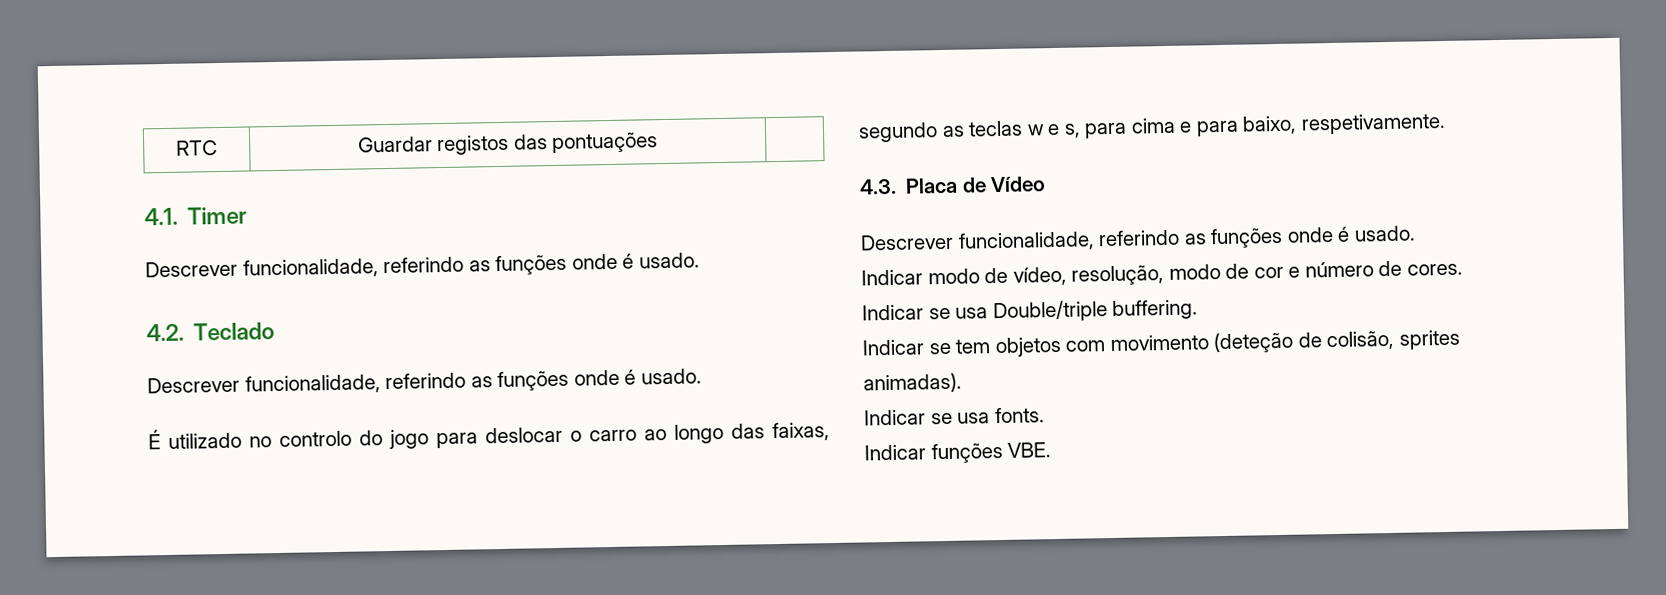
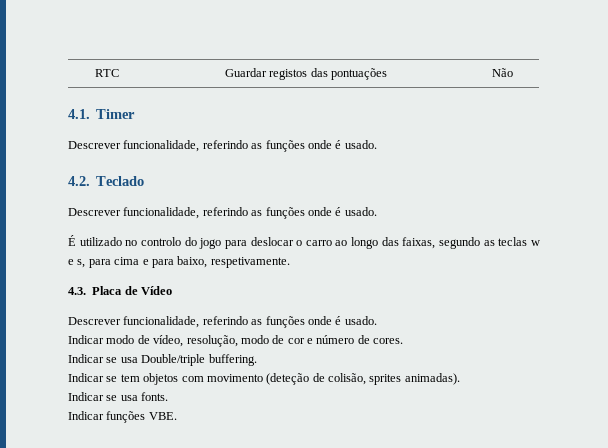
- RTC | Guardar registos das pontuações |
+ RTC | Guardar registos das pontuações | Não

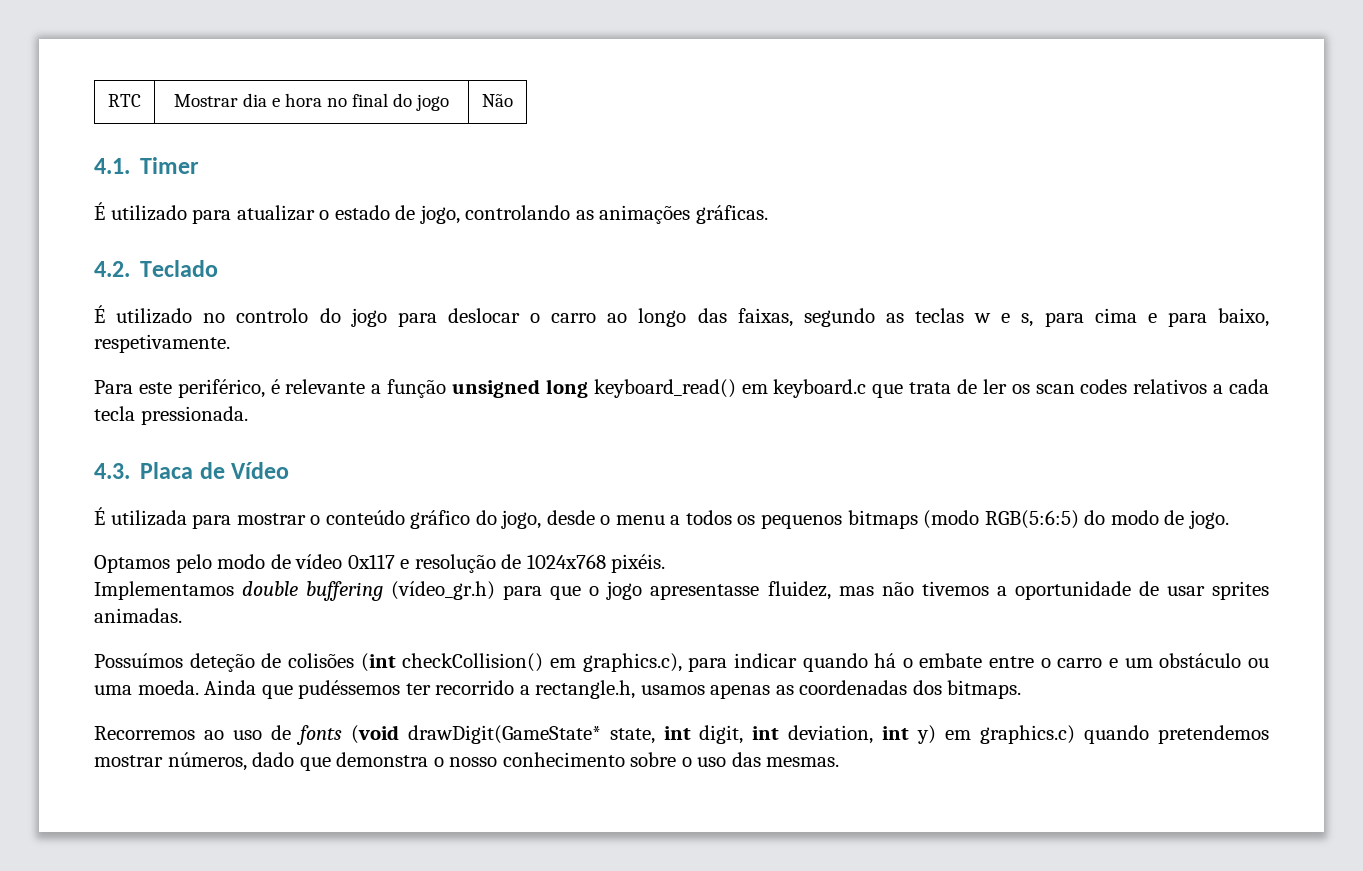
- RTC | Guardar registos das pontuações | Não
+ RTC | Mostrar dia e hora no final do jogo | Não
  4.1. Timer
- Descrever funcionalidade, referindo as funções onde é usado.
+ É utilizado para atualizar o estado de jogo, controlando as animações gráficas.
  4.2. Teclado
- Descrever funcionalidade, referindo as funções onde é usado.
+ Para este periférico, é relevante a função unsigned long keyboard_read() em keyboard.c que trata de ler os scan codes relativos a cada tecla pressionada.
  4.3. Placa de Vídeo
- Descrever funcionalidade, referindo as funções onde é usado.
- Indicar modo de vídeo, resolução, modo de cor e número de cores.
- Indicar se usa Double/triple buffering.
- Indicar se tem objetos com movimento (deteção de colisão, sprites animadas).
- Indicar se usa fonts.
- Indicar funções VBE.
+ É utilizada para mostrar o conteúdo gráfico do jogo, desde o menu a todos os pequenos bitmaps (modo RGB(5:6:5) do modo de jogo.
+ Optamos pelo modo de vídeo 0x117 e resolução de 1024x768 pixéis.
+ Implementamos double buffering (vídeo_gr.h) para que o jogo apresentasse fluidez, mas não tivemos a oportunidade de usar sprites animadas.
+ Possuímos deteção de colisões (int checkCollision() em graphics.c), para indicar quando há o embate entre o carro e um obstáculo ou uma moeda. Ainda que pudéssemos ter recorrido a rectangle.h, usamos apenas as coordenadas dos bitmaps.
+ Recorremos ao uso de fonts (void drawDigit(GameState* state, int digit, int deviation, int y) em graphics.c) quando pretendemos mostrar números, dado que demonstra o nosso conhecimento sobre o uso das mesmas.

